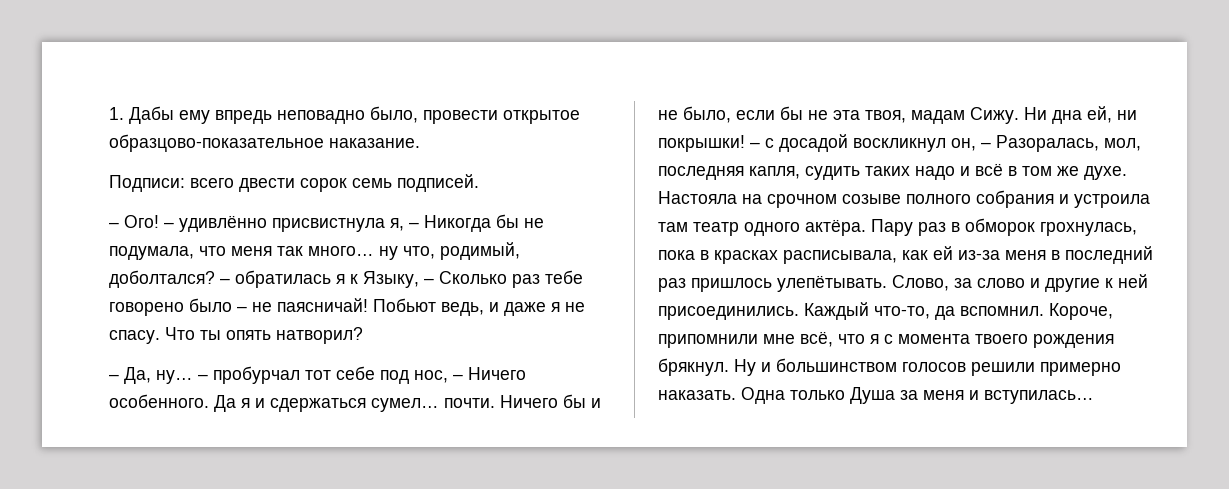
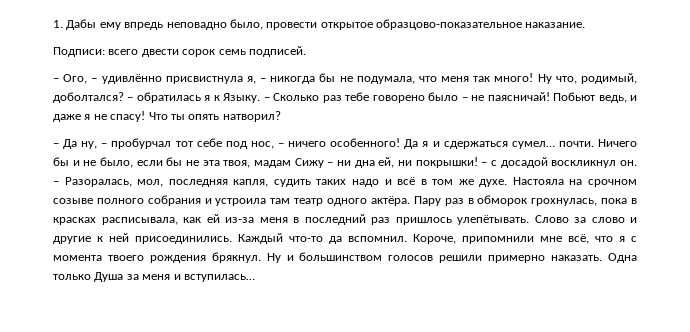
- – Ого! – удивлённо присвистнула я, – Никогда бы не подумала, что меня так много… ну что, родимый, доболтался?
+ – Ого, – удивлённо присвистнула я, – никогда бы не подумала, что меня так много! Ну что, родимый, доболтался?
- – обратилась я к Языку, – Сколько раз тебе говорено было – не паясничай!
+ – обратилась я к Языку. – Сколько раз тебе говорено было – не паясничай!
- Побьют ведь, и даже я не спасу.
+ Побьют ведь, и даже я не спасу!
- – Да, ну… – пробурчал тот себе под нос, – Ничего особенного.
+ – Да ну, – пробурчал тот себе под нос, – ничего особенного!
- Ничего бы и не было, если бы не эта твоя, мадам Сижу. Ни дна ей, ни покрышки!
+ Ничего бы и не было, если бы не эта твоя, мадам Сижу – ни дна ей, ни покрышки!
- – с досадой воскликнул он, – Разоралась, мол, последняя капля, судить таких надо и всё в том же духе.
+ – с досадой воскликнул он. – Разоралась, мол, последняя капля, судить таких надо и всё в том же духе.
- Слово, за слово и другие к ней присоединились.
+ Слово за слово и другие к ней присоединились.
- Каждый что-то, да вспомнил.
+ Каждый что-то да вспомнил.

